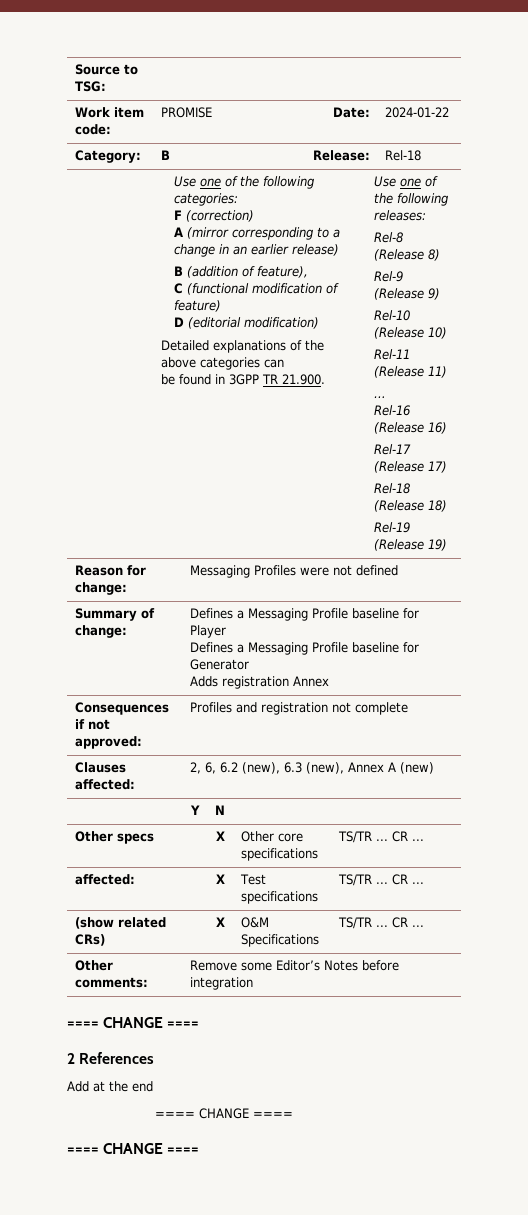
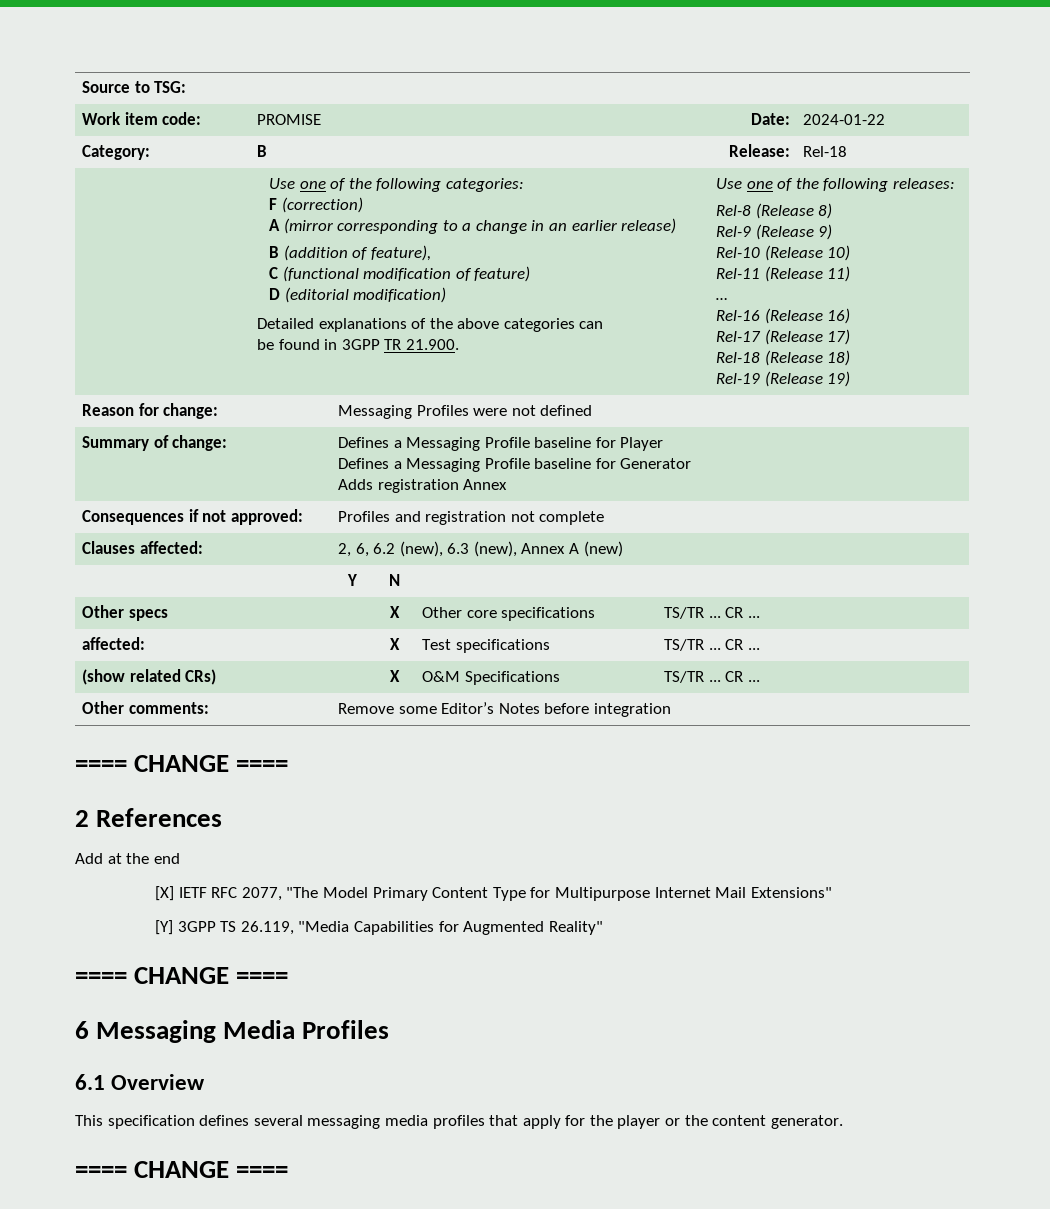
  Add at the end
+ [X] IETF RFC 2077, "The Model Primary Content Type for Multipurpose Internet Mail Extensions"
+ [Y] 3GPP TS 26.119, "Media Capabilities for Augmented Reality"
  ==== CHANGE ====
+ 6 Messaging Media Profiles
+ 6.1 Overview
+ This specification defines several messaging media profiles that apply for the player or the content generator.

